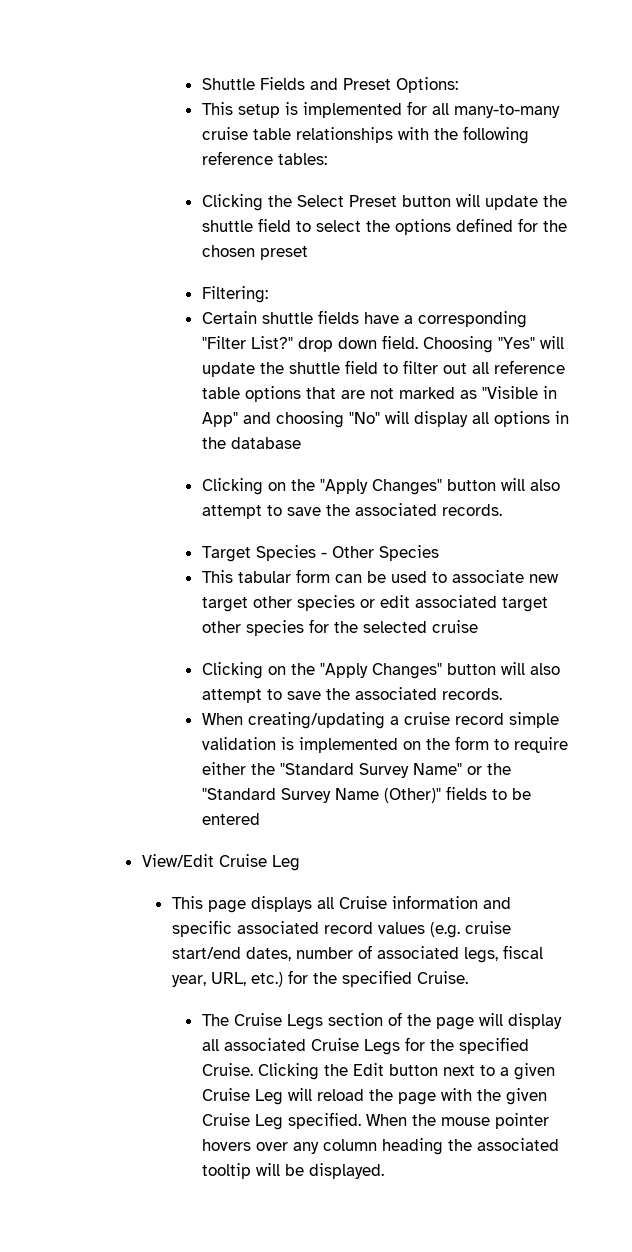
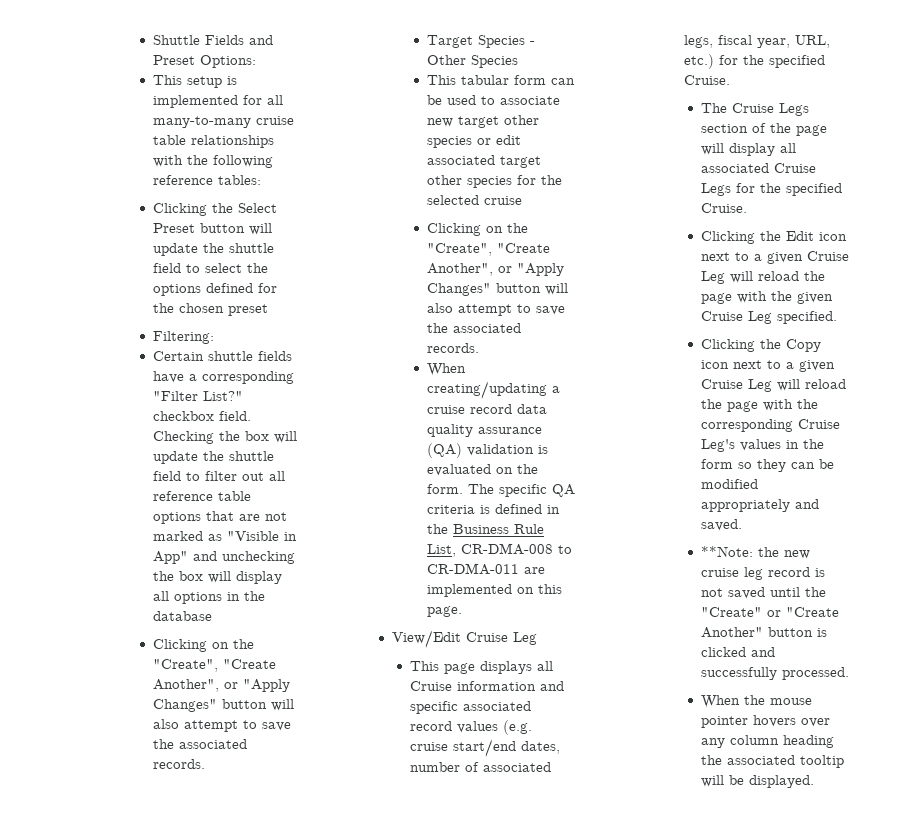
- Certain shuttle fields have a corresponding "Filter List?" drop down field. Choosing "Yes" will update the shuttle field to filter out all reference table options that are not marked as "Visible in App" and choosing "No" will display all options in the database
- Clicking on the "Apply Changes" button will also attempt to save the associated records.
+ Certain shuttle fields have a corresponding "Filter List?" checkbox field. Checking the box will update the shuttle field to filter out all reference table options that are not marked as "Visible in App" and unchecking the box will display all options in the database
+ Clicking on the "Create", "Create Another", or "Apply Changes" button will also attempt to save the associated records.
  This tabular form can be used to associate new target other species or edit associated target other species for the selected cruise
- Clicking on the "Apply Changes" button will also attempt to save the associated records.
+ Clicking on the "Create", "Create Another", or "Apply Changes" button will also attempt to save the associated records.
- When creating/updating a cruise record simple validation is implemented on the form to require either the "Standard Survey Name" or the "Standard Survey Name (Other)" fields to be entered
+ When creating/updating a cruise record data quality assurance (QA) validation is evaluated on the form. The specific QA criteria is defined in the Business Rule List, CR-DMA-008 to CR-DMA-011 are implemented on this page.
- The Cruise Legs section of the page will display all associated Cruise Legs for the specified Cruise. Clicking the Edit button next to a given Cruise Leg will reload the page with the given Cruise Leg specified. When the mouse pointer hovers over any column heading the associated tooltip will be displayed.
+ The Cruise Legs section of the page will display all associated Cruise Legs for the specified Cruise.
+ Clicking the Edit icon next to a given Cruise Leg will reload the page with the given Cruise Leg specified.
+ Clicking the Copy icon next to a given Cruise Leg will reload the page with the corresponding Cruise Leg's values in the form so they can be modified appropriately and saved.
+ **Note: the new cruise leg record is not saved until the "Create" or "Create Another" button is clicked and successfully processed.
+ When the mouse pointer hovers over any column heading the associated tooltip will be displayed.

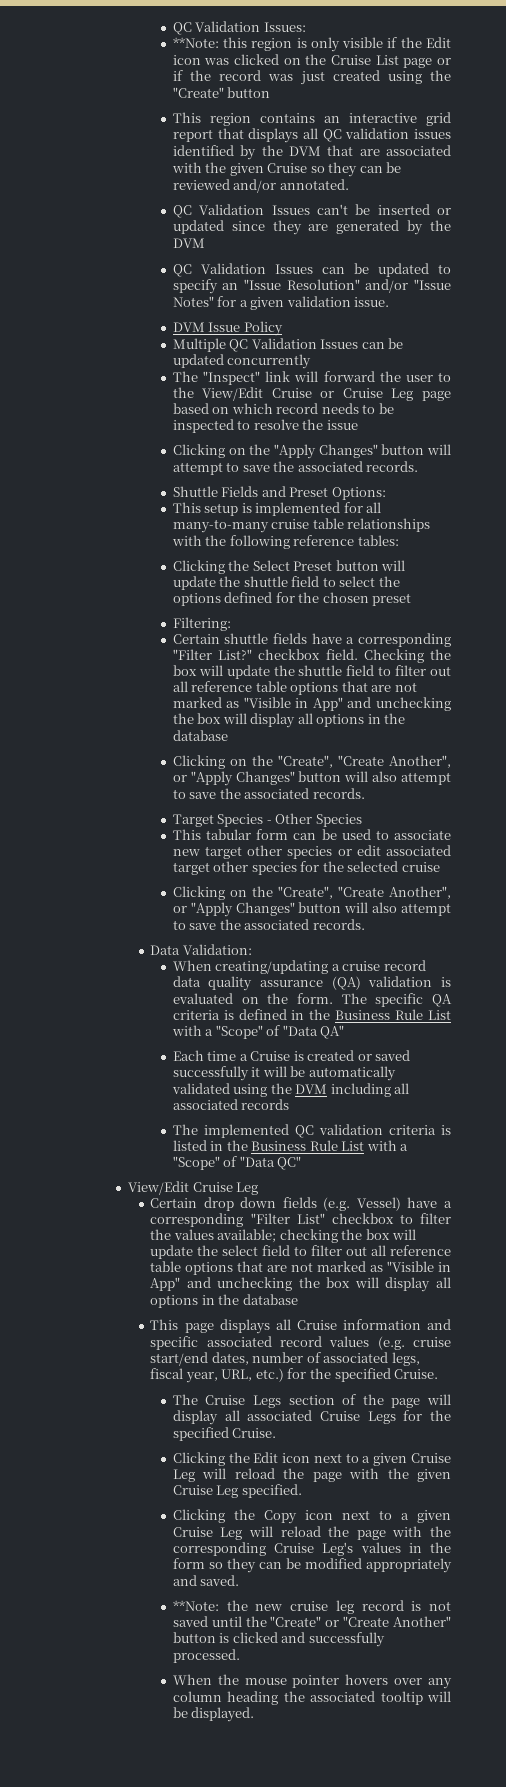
+ QC Validation Issues:
+ **Note: this region is only visible if the Edit icon was clicked on the Cruise List page or if the record was just created using the "Create" button
+ This region contains an interactive grid report that displays all QC validation issues identified by the DVM that are associated with the given Cruise so they can be reviewed and/or annotated.
+ QC Validation Issues can't be inserted or updated since they are generated by the DVM
+ QC Validation Issues can be updated to specify an "Issue Resolution" and/or "Issue Notes" for a given validation issue.
+ DVM Issue Policy
+ Multiple QC Validation Issues can be updated concurrently
+ The "Inspect" link will forward the user to the View/Edit Cruise or Cruise Leg page based on which record needs to be inspected to resolve the issue
+ Clicking on the "Apply Changes" button will attempt to save the associated records.
+ Data Validation:
- The specific QA criteria is defined in the Business Rule List, CR-DMA-008 to CR-DMA-011 are implemented on this page.
+ The specific QA criteria is defined in the Business Rule List with a "Scope" of "Data QA"
+ Each time a Cruise is created or saved successfully it will be automatically validated using the DVM including all associated records
+ The implemented QC validation criteria is listed in the Business Rule List with a "Scope" of "Data QC"
  View/Edit Cruise Leg
+ Certain drop down fields (e.g. Vessel) have a corresponding "Filter List" checkbox to filter the values available; checking the box will update the select field to filter out all reference table options that are not marked as "Visible in App" and unchecking the box will display all options in the database

